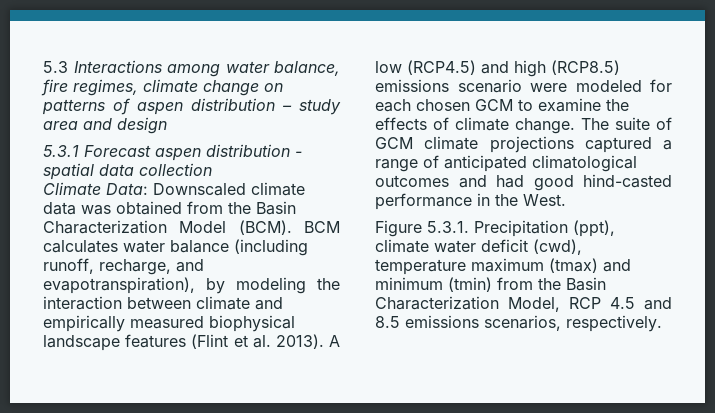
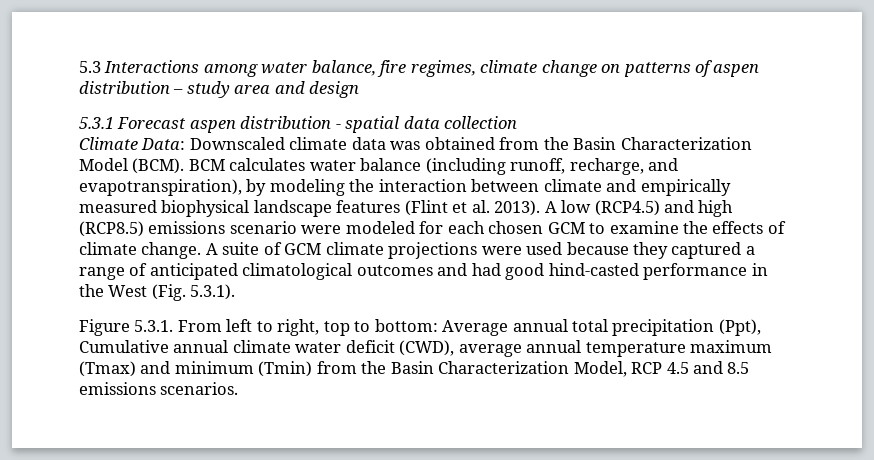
- The suite of GCM climate projections captured a range of anticipated climatological outcomes and had good hind-casted performance in the West.
+ A suite of GCM climate projections were used because they captured a range of anticipated climatological outcomes and had good hind-casted performance in the West (Fig. 5.3.1).
- Figure 5.3.1. Precipitation (ppt), climate water deficit (cwd), temperature maximum (tmax) and minimum (tmin) from the Basin Characterization Model, RCP 4.5 and 8.5 emissions scenarios, respectively.
+ Figure 5.3.1. From left to right, top to bottom: Average annual total precipitation (Ppt), Cumulative annual climate water deficit (CWD), average annual temperature maximum (Tmax) and minimum (Tmin) from the Basin Characterization Model, RCP 4.5 and 8.5 emissions scenarios.

